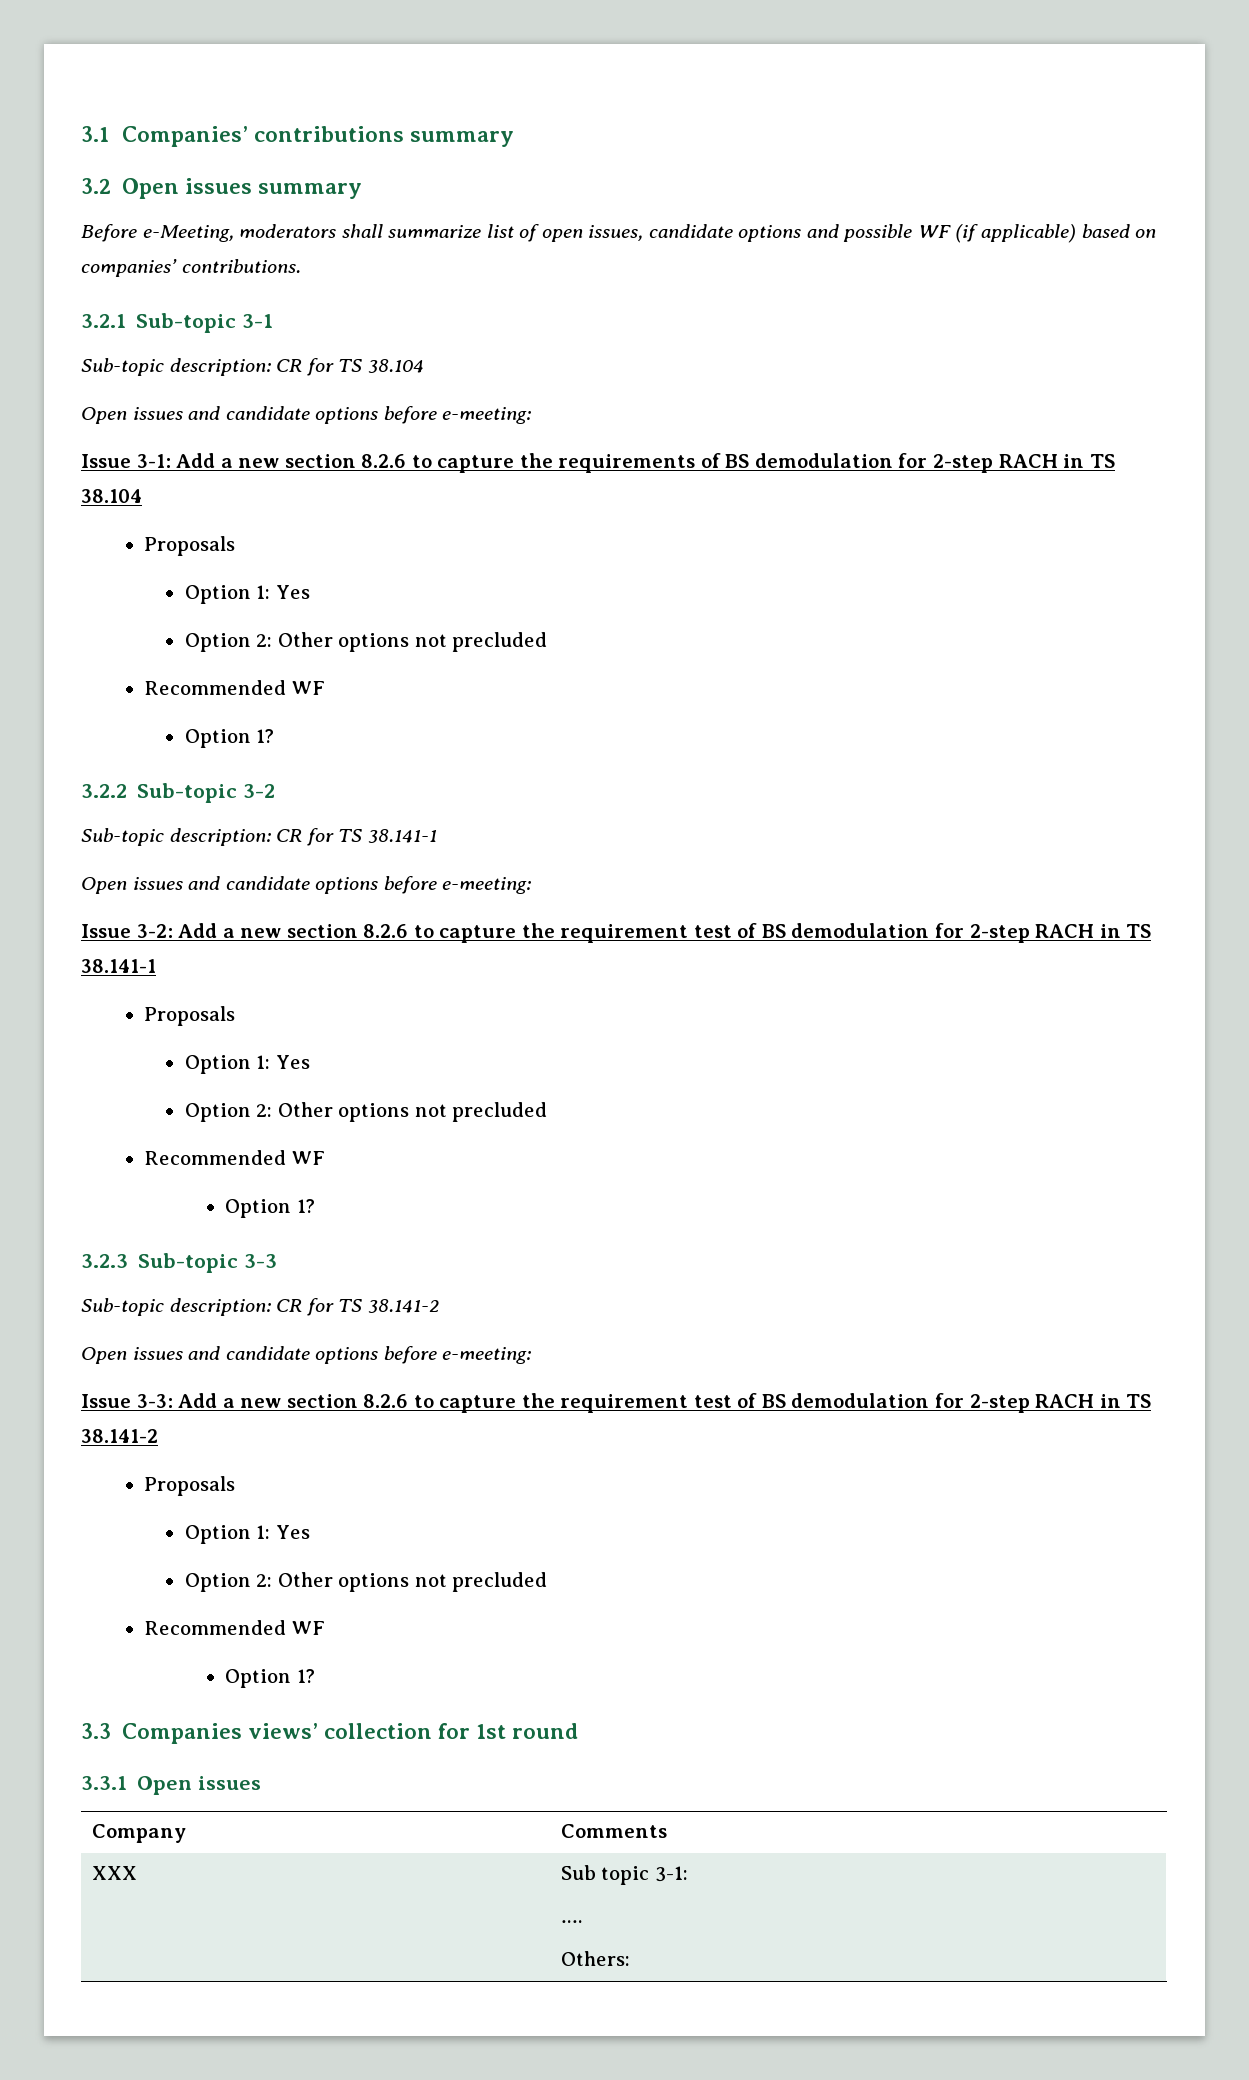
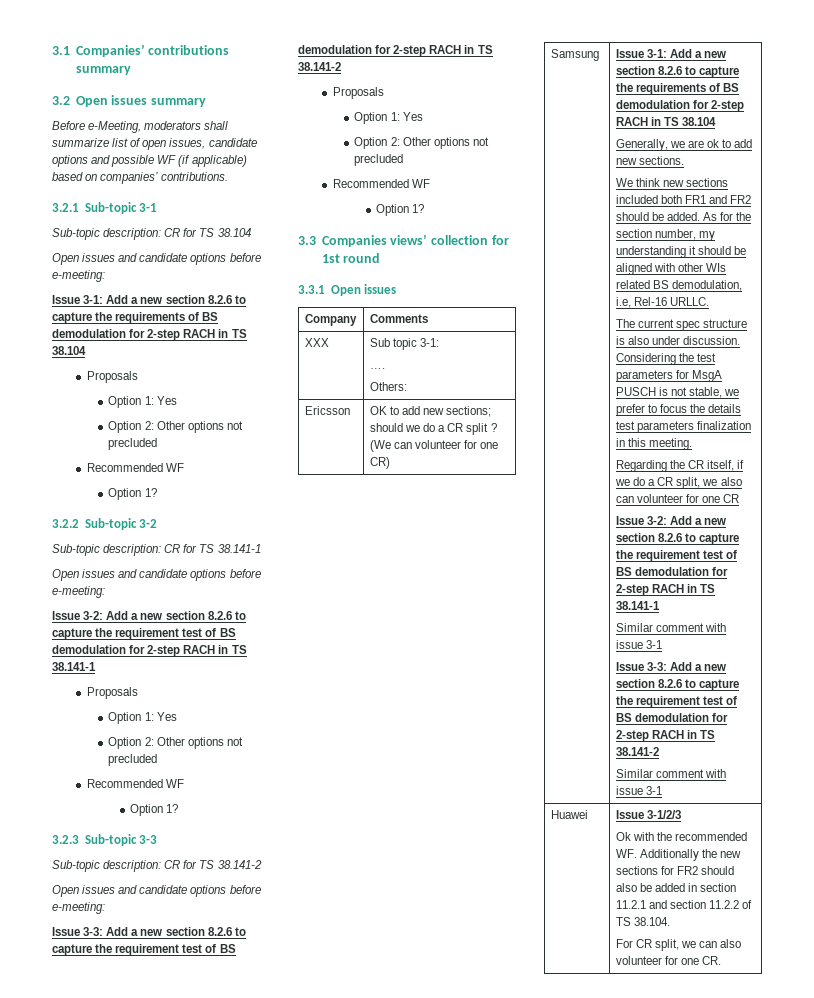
+ Ericsson | OK to add new sections; should we do a CR split ? (We can volunteer for one CR)
+ Samsung | Issue 3-1: Add a new section 8.2.6 to capture the requirements of BS demodulation for 2-step RACH in TS 38.104
+ Generally, we are ok to add new sections.
+ We think new sections included both FR1 and FR2 should be added. As for the section number, my understanding it should be aligned with other WIs related BS demodulation, i.e, Rel-16 URLLC.
+ The current spec structure is also under discussion. Considering the test parameters for MsgA PUSCH is not stable, we prefer to focus the details test parameters finalization in this meeting.
+ Regarding the CR itself, if we do a CR split, we also can volunteer for one CR
+ Issue 3-2: Add a new section 8.2.6 to capture the requirement test of BS demodulation for 2-step RACH in TS 38.141-1
+ Similar comment with issue 3-1
+ Issue 3-3: Add a new section 8.2.6 to capture the requirement test of BS demodulation for 2-step RACH in TS 38.141-2
+ Similar comment with issue 3-1
+ Huawei | Issue 3-1/2/3
+ Ok with the recommended WF. Additionally the new sections for FR2 should also be added in section 11.2.1 and section 11.2.2 of TS 38.104.
+ For CR split, we can also volunteer for one CR.

